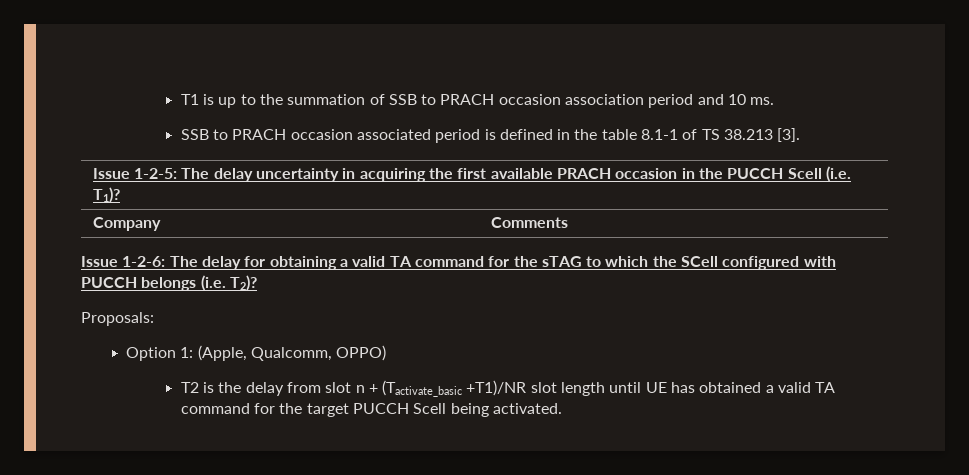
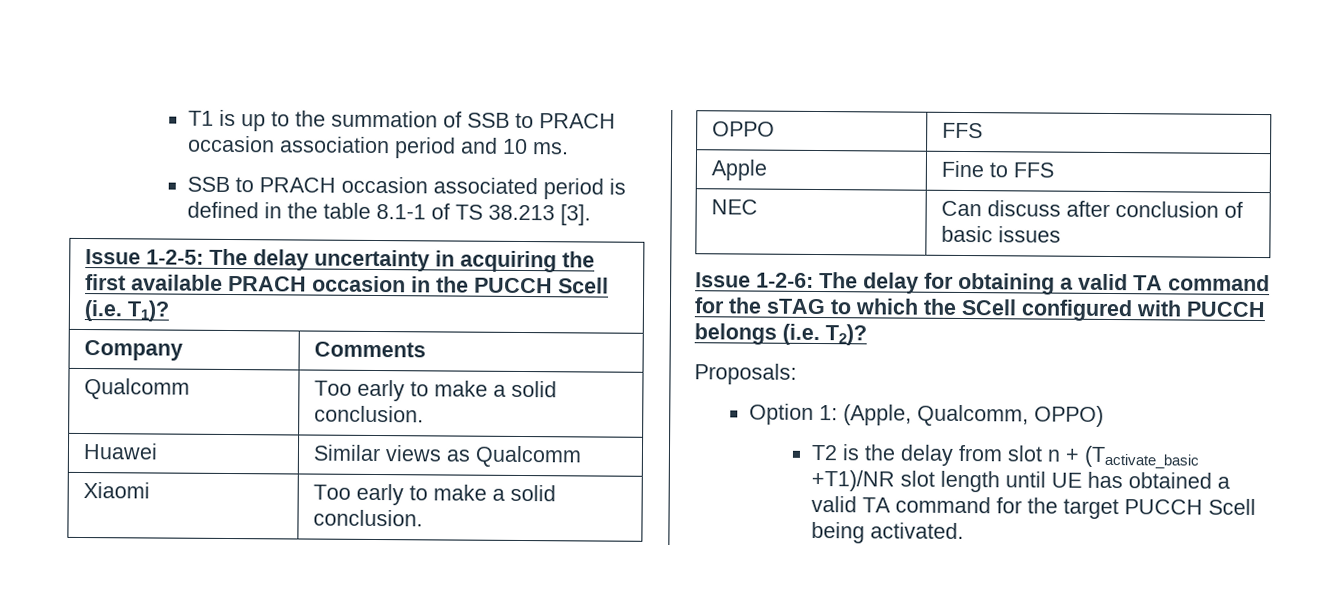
+ Qualcomm | Too early to make a solid conclusion.
+ Huawei | Similar views as Qualcomm
+ Xiaomi | Too early to make a solid conclusion.
+ OPPO | FFS
+ Apple | Fine to FFS
+ NEC | Can discuss after conclusion of basic issues

